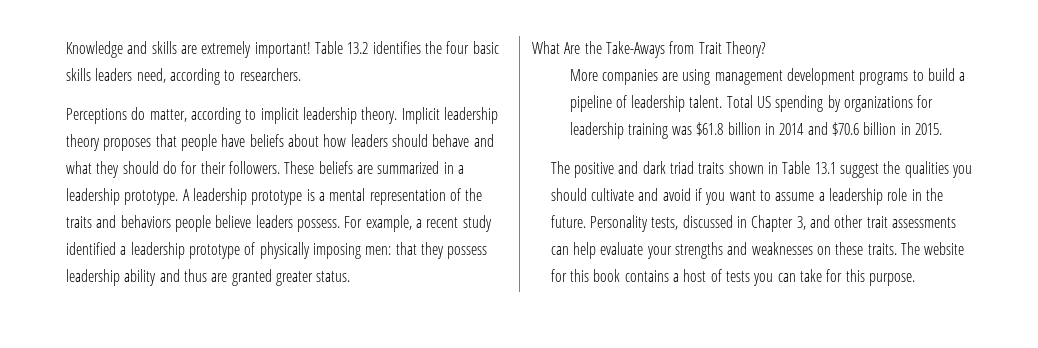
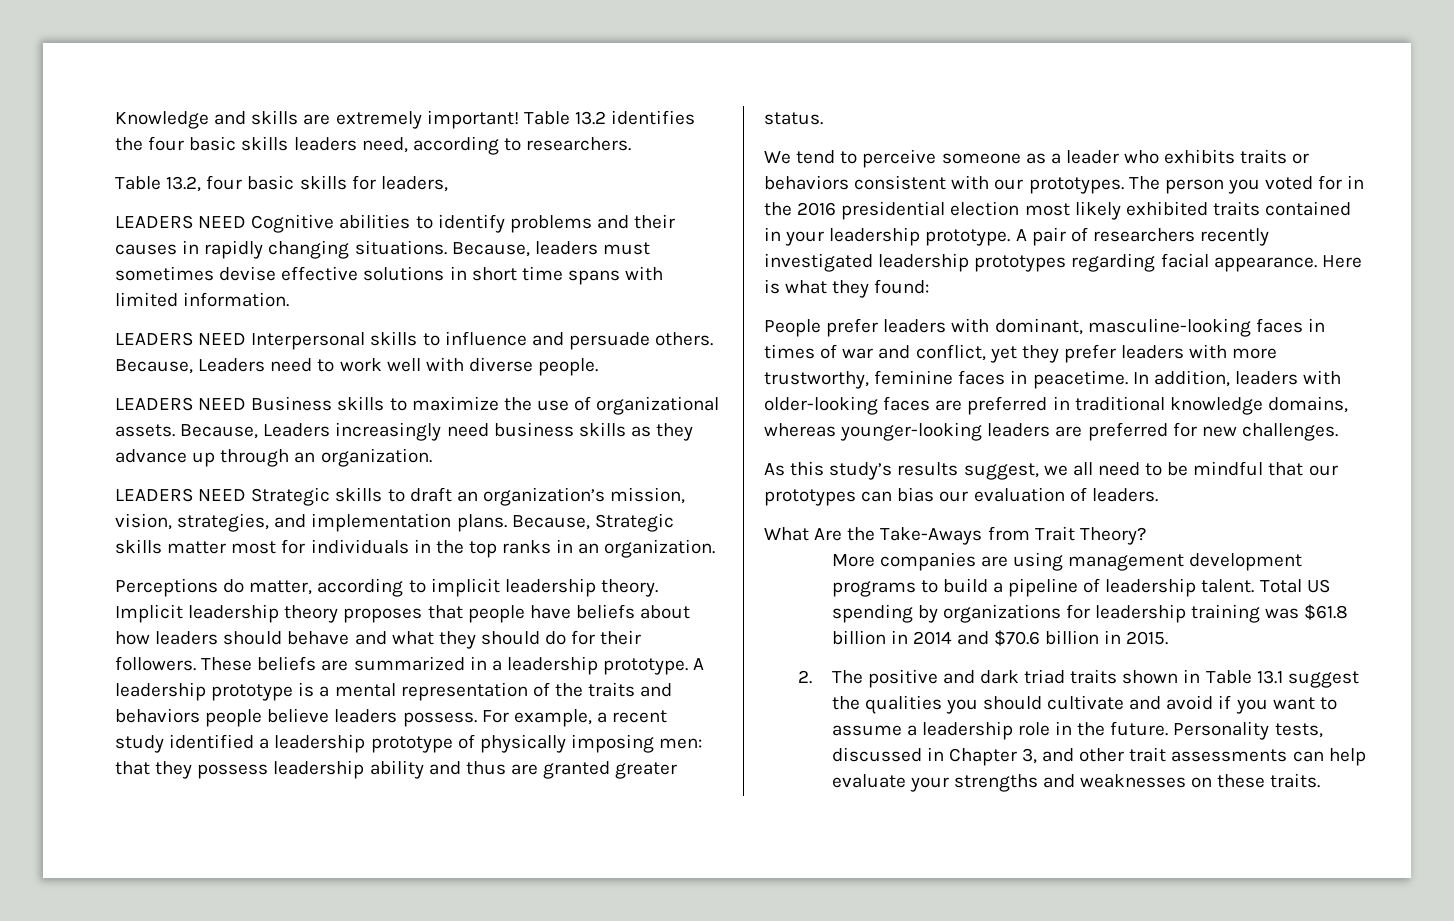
+ Table 13.2, four basic skills for leaders,
+ LEADERS NEED Cognitive abilities to identify problems and their causes in rapidly changing situations. Because, leaders must sometimes devise effective solutions in short time spans with limited information.
+ LEADERS NEED Interpersonal skills to influence and persuade others. Because, Leaders need to work well with diverse people.
+ LEADERS NEED Business skills to maximize the use of organizational assets. Because, Leaders increasingly need business skills as they advance up through an organization.
+ LEADERS NEED Strategic skills to draft an organization’s mission, vision, strategies, and implementation plans. Because, Strategic skills matter most for individuals in the top ranks in an organization.
+ We tend to perceive someone as a leader who exhibits traits or behaviors consistent with our prototypes. The person you voted for in the 2016 presidential election most likely exhibited traits contained in your leadership prototype. A pair of researchers recently investigated leadership prototypes regarding facial appearance. Here is what they found:
+ People prefer leaders with dominant, masculine-looking faces in times of war and conflict, yet they prefer leaders with more trustworthy, feminine faces in peacetime. In addition, leaders with older-looking faces are preferred in traditional knowledge domains, whereas younger-looking leaders are preferred for new challenges.
+ As this study’s results suggest, we all need to be mindful that our prototypes can bias our evaluation of leaders.
- The positive and dark triad traits shown in Table 13.1 suggest the qualities you should cultivate and avoid if you want to assume a leadership role in the future.
+ 2. The positive and dark triad traits shown in Table 13.1 suggest the qualities you should cultivate and avoid if you want to assume a leadership role in the future.
- The website for this book contains a host of tests you can take for this purpose.

